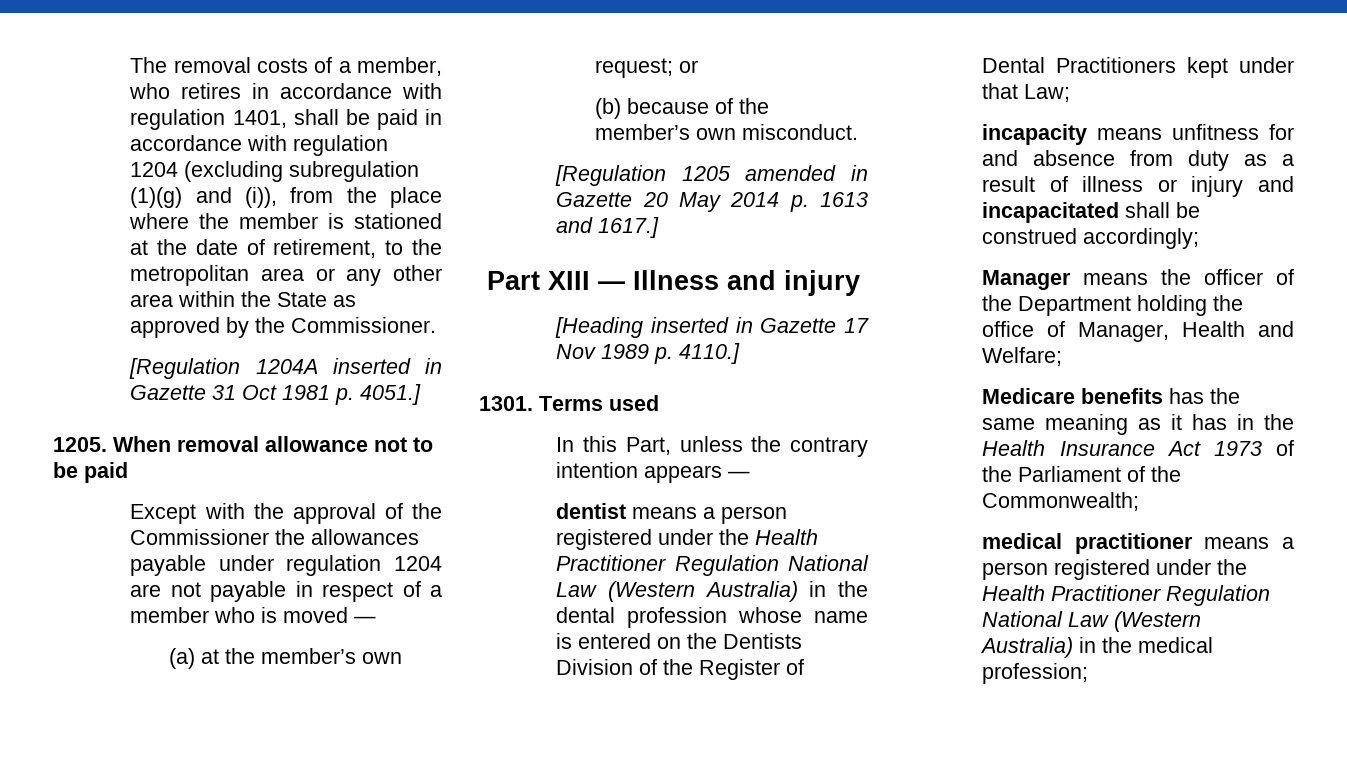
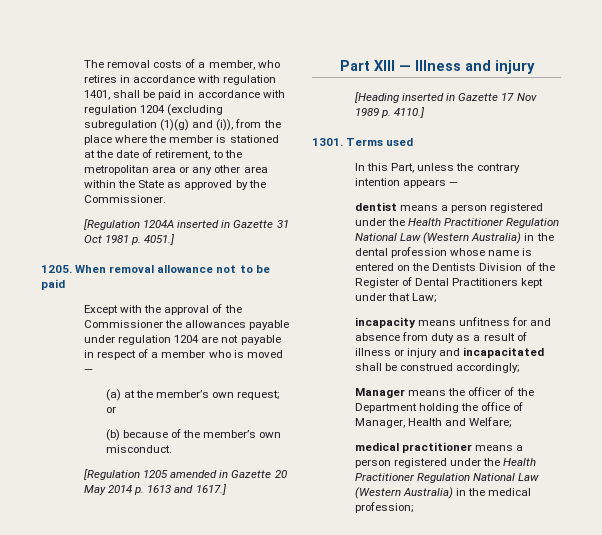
- Medicare benefits has the same meaning as it has in the Health Insurance Act 1973 of the Parliament of the Commonwealth;

